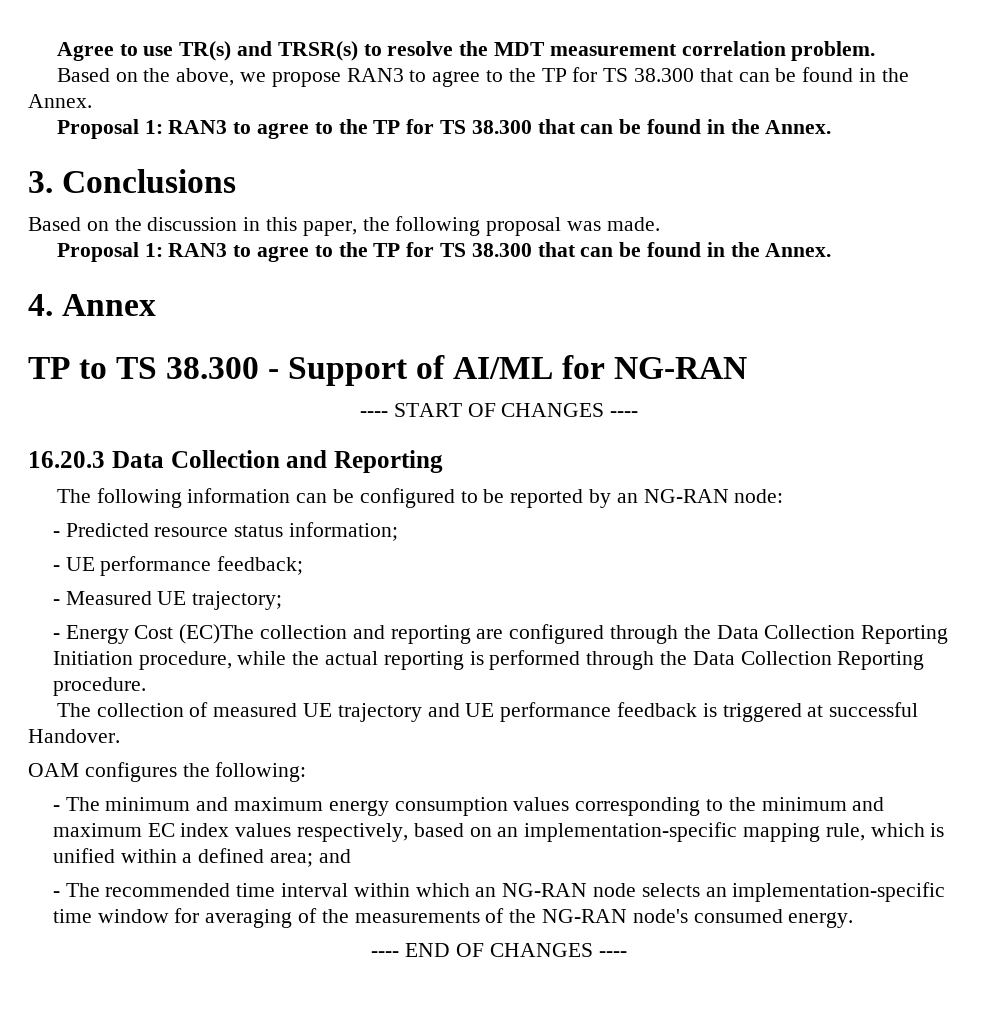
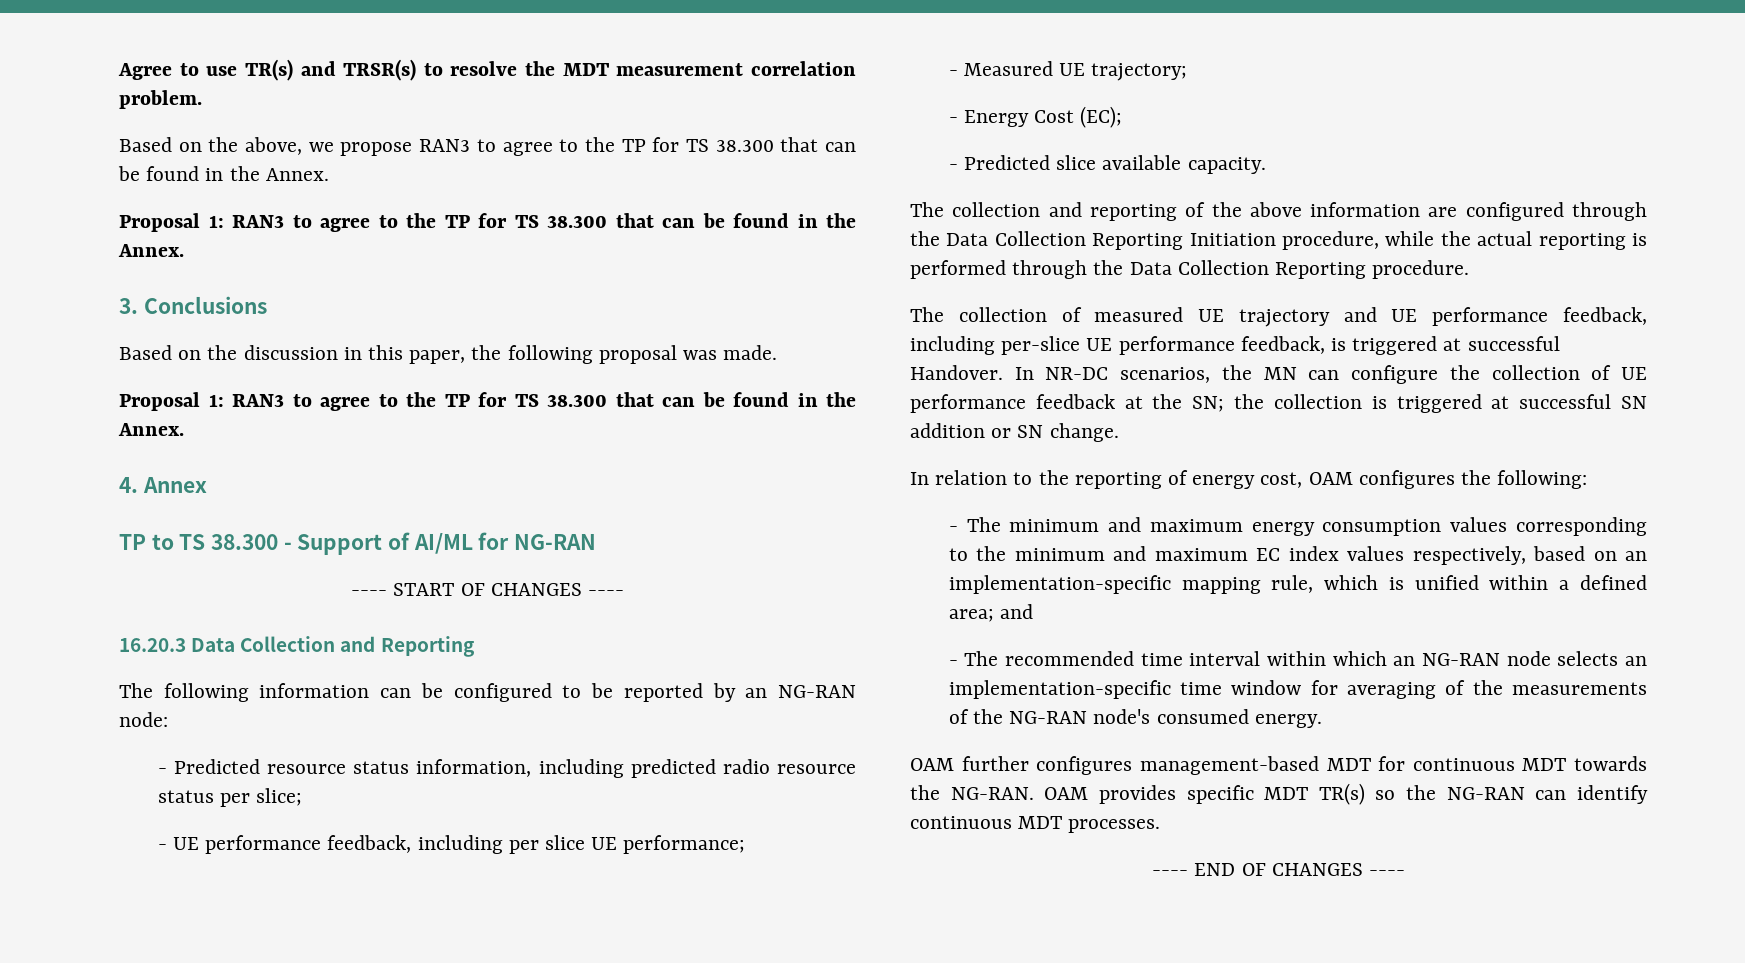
- - Predicted resource status information;
- - UE performance feedback;
+ - Predicted resource status information, including predicted radio resource status per slice;
+ - UE performance feedback, including per slice UE performance;
- - Energy Cost (EC)The collection and reporting are configured through the Data Collection Reporting Initiation procedure, while the actual reporting is performed through the Data Collection Reporting procedure.
+ - Energy Cost (EC);
+ - Predicted slice available capacity.
+ The collection and reporting of the above information are configured through the Data Collection Reporting Initiation procedure, while the actual reporting is performed through the Data Collection Reporting procedure.
- The collection of measured UE trajectory and UE performance feedback is triggered at successful Handover.
- OAM configures the following:
+ The collection of measured UE trajectory and UE performance feedback, including per-slice UE performance feedback, is triggered at successful Handover. In NR-DC scenarios, the MN can configure the collection of UE performance feedback at the SN; the collection is triggered at successful SN addition or SN change.
+ In relation to the reporting of energy cost, OAM configures the following:
+ OAM further configures management-based MDT for continuous MDT towards the NG-RAN. OAM provides specific MDT TR(s) so the NG-RAN can identify continuous MDT processes.

